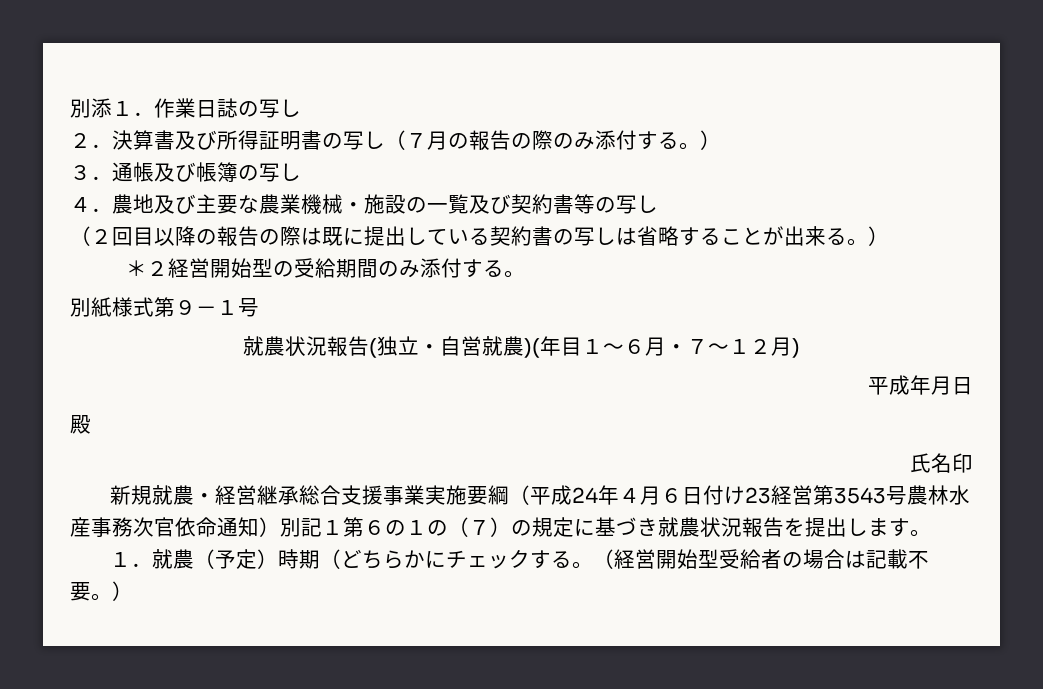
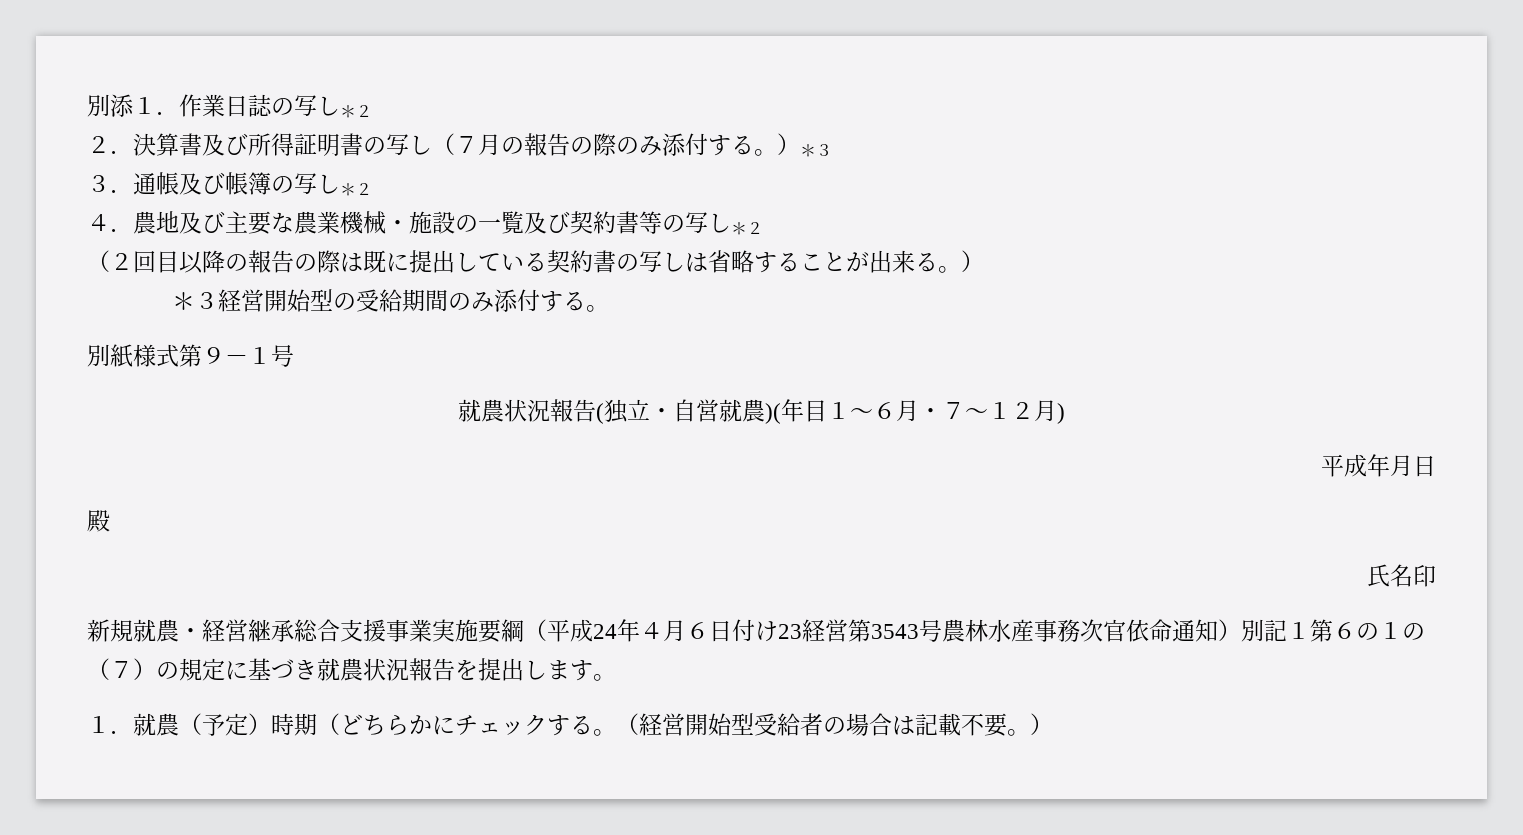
- 別添１．作業日誌の写し
+ 別添１．作業日誌の写し＊２
- ２．決算書及び所得証明書の写し（７月の報告の際のみ添付する。）
+ ２．決算書及び所得証明書の写し（７月の報告の際のみ添付する。）＊３
- ３．通帳及び帳簿の写し
+ ３．通帳及び帳簿の写し＊２
- ４．農地及び主要な農業機械・施設の一覧及び契約書等の写し
+ ４．農地及び主要な農業機械・施設の一覧及び契約書等の写し＊２
- ＊２経営開始型の受給期間のみ添付する。
+ ＊３経営開始型の受給期間のみ添付する。

